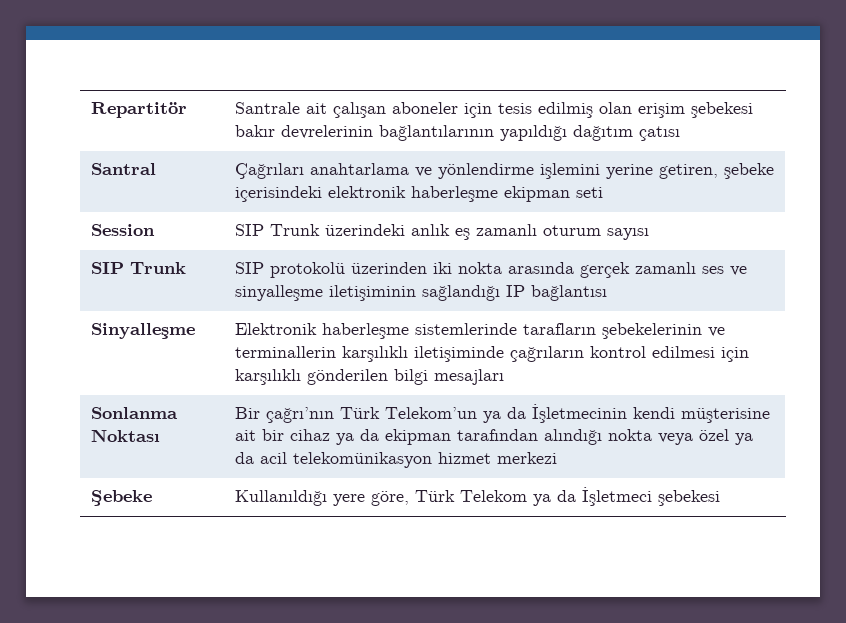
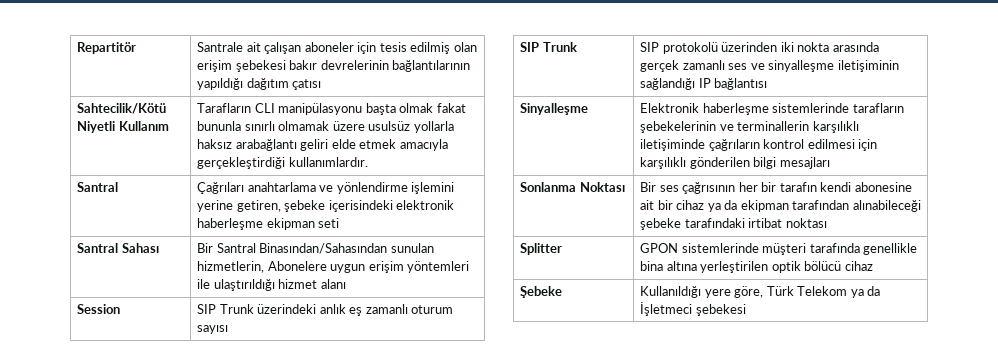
+ Sahtecilik/Kötü Niyetli Kullanım | Tarafların CLI manipülasyonu başta olmak fakat bununla sınırlı olmamak üzere usulsüz yollarla haksız arabağlantı geliri elde etmek amacıyla gerçekleştirdiği kullanımlardır.
+ Santral Sahası | Bir Santral Binasından/Sahasından sunulan hizmetlerin, Abonelere uygun erişim yöntemleri ile ulaştırıldığı hizmet alanı
- Sonlanma Noktası | Bir çağrı’nın Türk Telekom’un ya da İşletmecinin kendi müşterisine ait bir cihaz ya da ekipman tarafından alındığı nokta veya özel ya da acil telekomünikasyon hizmet merkezi
+ Sonlanma Noktası | Bir ses çağrısının her bir tarafın kendi abonesine ait bir cihaz ya da ekipman tarafından alınabileceği şebeke tarafındaki irtibat noktası
+ Splitter | GPON sistemlerinde müşteri tarafında genellikle bina altına yerleştirilen optik bölücü cihaz

